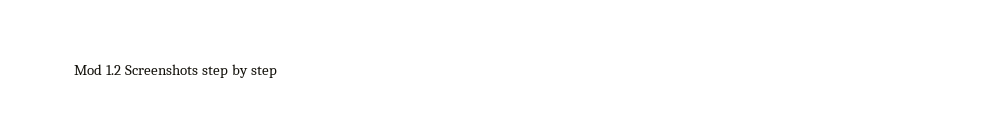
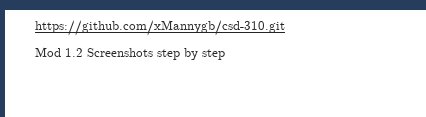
+ https://github.com/xMannygb/csd-310.git

